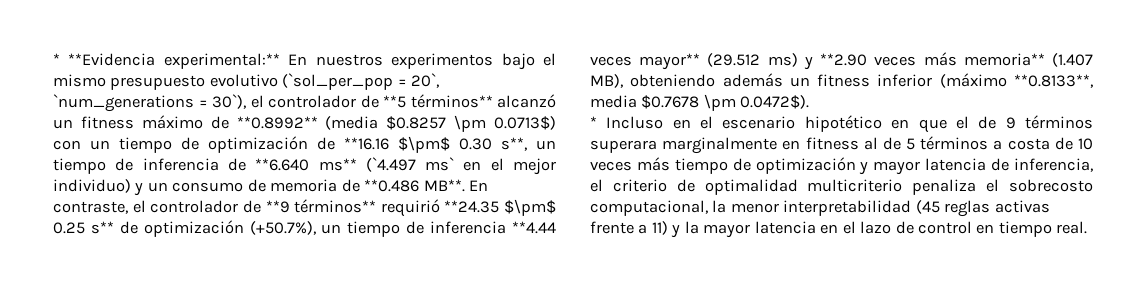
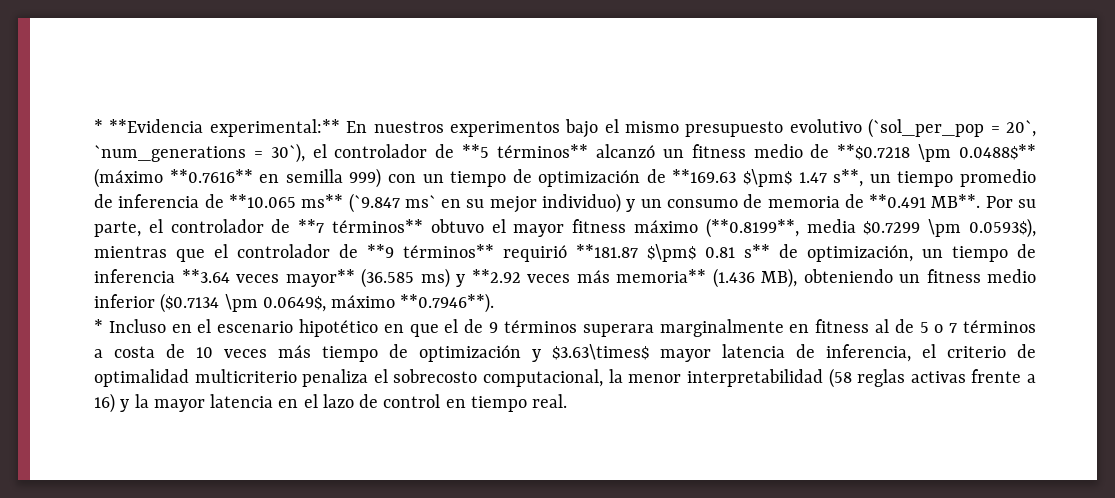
- * **Evidencia experimental:** En nuestros experimentos bajo el mismo presupuesto evolutivo (`sol_per_pop = 20`, `num_generations = 30`), el controlador de **5 términos** alcanzó un fitness máximo de **0.8992** (media $0.8257 \pm 0.0713$) con un tiempo de optimización de **16.16 $\pm$ 0.30 s**, un tiempo de inferencia de **6.640 ms** (`4.497 ms` en el mejor individuo) y un consumo de memoria de **0.486 MB**. En contraste, el controlador de **9 términos** requirió **24.35 $\pm$ 0.25 s** de optimización (+50.7%), un tiempo de inferencia **4.44 veces mayor** (29.512 ms) y **2.90 veces más memoria** (1.407 MB), obteniendo además un fitness inferior (máximo **0.8133**, media $0.7678 \pm 0.0472$).
+ * **Evidencia experimental:** En nuestros experimentos bajo el mismo presupuesto evolutivo (`sol_per_pop = 20`, `num_generations = 30`), el controlador de **5 términos** alcanzó un fitness medio de **$0.7218 \pm 0.0488$** (máximo **0.7616** en semilla 999) con un tiempo de optimización de **169.63 $\pm$ 1.47 s**, un tiempo promedio de inferencia de **10.065 ms** (`9.847 ms` en su mejor individuo) y un consumo de memoria de **0.491 MB**. Por su parte, el controlador de **7 términos** obtuvo el mayor fitness máximo (**0.8199**, media $0.7299 \pm 0.0593$), mientras que el controlador de **9 términos** requirió **181.87 $\pm$ 0.81 s** de optimización, un tiempo de inferencia **3.64 veces mayor** (36.585 ms) y **2.92 veces más memoria** (1.436 MB), obteniendo un fitness medio inferior ($0.7134 \pm 0.0649$, máximo **0.7946**).
- * Incluso en el escenario hipotético en que el de 9 términos superara marginalmente en fitness al de 5 términos a costa de 10 veces más tiempo de optimización y mayor latencia de inferencia, el criterio de optimalidad multicriterio penaliza el sobrecosto computacional, la menor interpretabilidad (45 reglas activas frente a 11) y la mayor latencia en el lazo de control en tiempo real.
+ * Incluso en el escenario hipotético en que el de 9 términos superara marginalmente en fitness al de 5 o 7 términos a costa de 10 veces más tiempo de optimización y $3.63\times$ mayor latencia de inferencia, el criterio de optimalidad multicriterio penaliza el sobrecosto computacional, la menor interpretabilidad (58 reglas activas frente a 16) y la mayor latencia en el lazo de control en tiempo real.

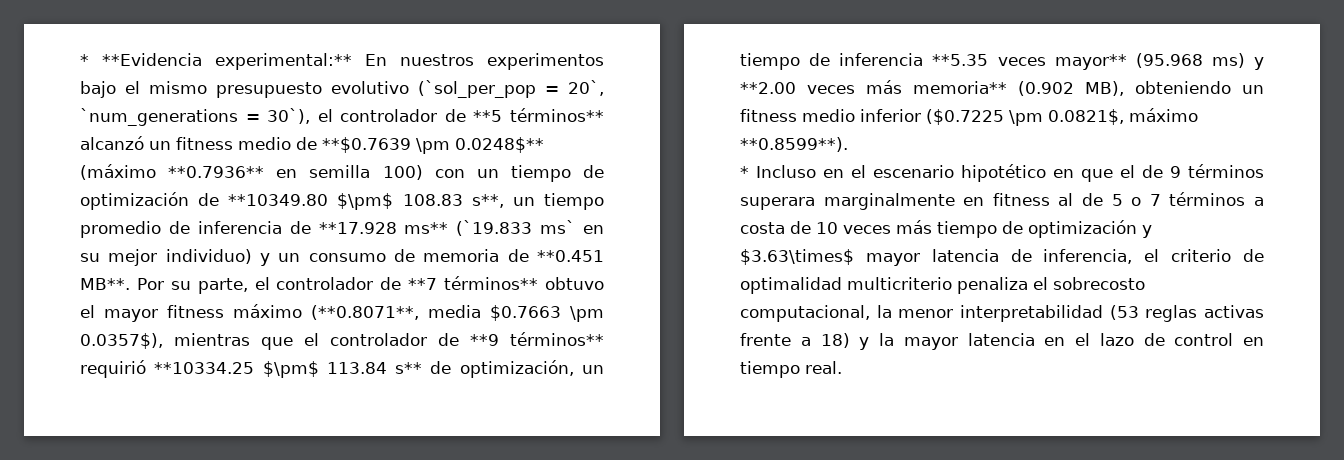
- * **Evidencia experimental:** En nuestros experimentos bajo el mismo presupuesto evolutivo (`sol_per_pop = 20`, `num_generations = 30`), el controlador de **5 términos** alcanzó un fitness medio de **$0.7218 \pm 0.0488$** (máximo **0.7616** en semilla 999) con un tiempo de optimización de **169.63 $\pm$ 1.47 s**, un tiempo promedio de inferencia de **10.065 ms** (`9.847 ms` en su mejor individuo) y un consumo de memoria de **0.491 MB**.
+ * **Evidencia experimental:** En nuestros experimentos bajo el mismo presupuesto evolutivo (`sol_per_pop = 20`, `num_generations = 30`), el controlador de **5 términos** alcanzó un fitness medio de **$0.7639 \pm 0.0248$** (máximo **0.7936** en semilla 100) con un tiempo de optimización de **10349.80 $\pm$ 108.83 s**, un tiempo promedio de inferencia de **17.928 ms** (`19.833 ms` en su mejor individuo) y un consumo de memoria de **0.451 MB**.
- Por su parte, el controlador de **7 términos** obtuvo el mayor fitness máximo (**0.8199**, media $0.7299 \pm 0.0593$), mientras que el controlador de **9 términos** requirió **181.87 $\pm$ 0.81 s** de optimización, un tiempo de inferencia **3.64 veces mayor** (36.585 ms) y **2.92 veces más memoria** (1.436 MB), obteniendo un fitness medio inferior ($0.7134 \pm 0.0649$, máximo **0.7946**).
+ Por su parte, el controlador de **7 términos** obtuvo el mayor fitness máximo (**0.8071**, media $0.7663 \pm 0.0357$), mientras que el controlador de **9 términos** requirió **10334.25 $\pm$ 113.84 s** de optimización, un tiempo de inferencia **5.35 veces mayor** (95.968 ms) y **2.00 veces más memoria** (0.902 MB), obteniendo un fitness medio inferior ($0.7225 \pm 0.0821$, máximo **0.8599**).
- * Incluso en el escenario hipotético en que el de 9 términos superara marginalmente en fitness al de 5 o 7 términos a costa de 10 veces más tiempo de optimización y $3.63\times$ mayor latencia de inferencia, el criterio de optimalidad multicriterio penaliza el sobrecosto computacional, la menor interpretabilidad (58 reglas activas frente a 16) y la mayor latencia en el lazo de control en tiempo real.
+ * Incluso en el escenario hipotético en que el de 9 términos superara marginalmente en fitness al de 5 o 7 términos a costa de 10 veces más tiempo de optimización y $3.63\times$ mayor latencia de inferencia, el criterio de optimalidad multicriterio penaliza el sobrecosto computacional, la menor interpretabilidad (53 reglas activas frente a 18) y la mayor latencia en el lazo de control en tiempo real.

